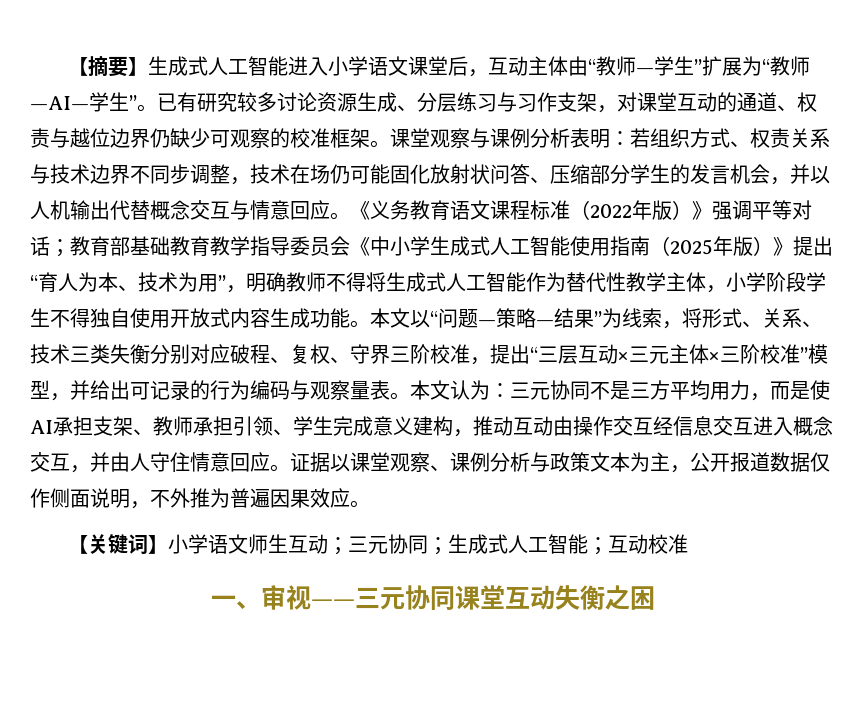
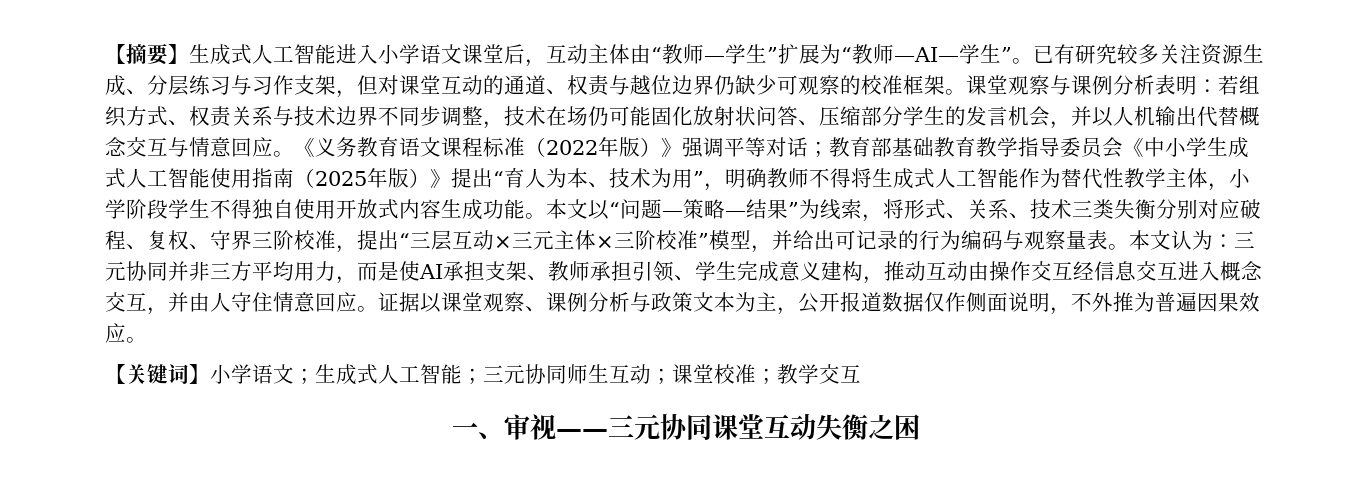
- 已有研究较多讨论资源生成、分层练习与习作支架，对课堂互动的通道、权责与越位边界仍缺少可观察的校准框架。
+ 已有研究较多关注资源生成、分层练习与习作支架，但对课堂互动的通道、权责与越位边界仍缺少可观察的校准框架。
- 本文认为：三元协同不是三方平均用力，而是使AI承担支架、教师承担引领、学生完成意义建构，推动互动由操作交互经信息交互进入概念交互，并由人守住情意回应。
+ 本文认为：三元协同并非三方平均用力，而是使AI承担支架、教师承担引领、学生完成意义建构，推动互动由操作交互经信息交互进入概念交互，并由人守住情意回应。
- 【关键词】小学语文师生互动；三元协同；生成式人工智能；互动校准
+ 【关键词】小学语文；生成式人工智能；三元协同师生互动；课堂校准；教学交互

